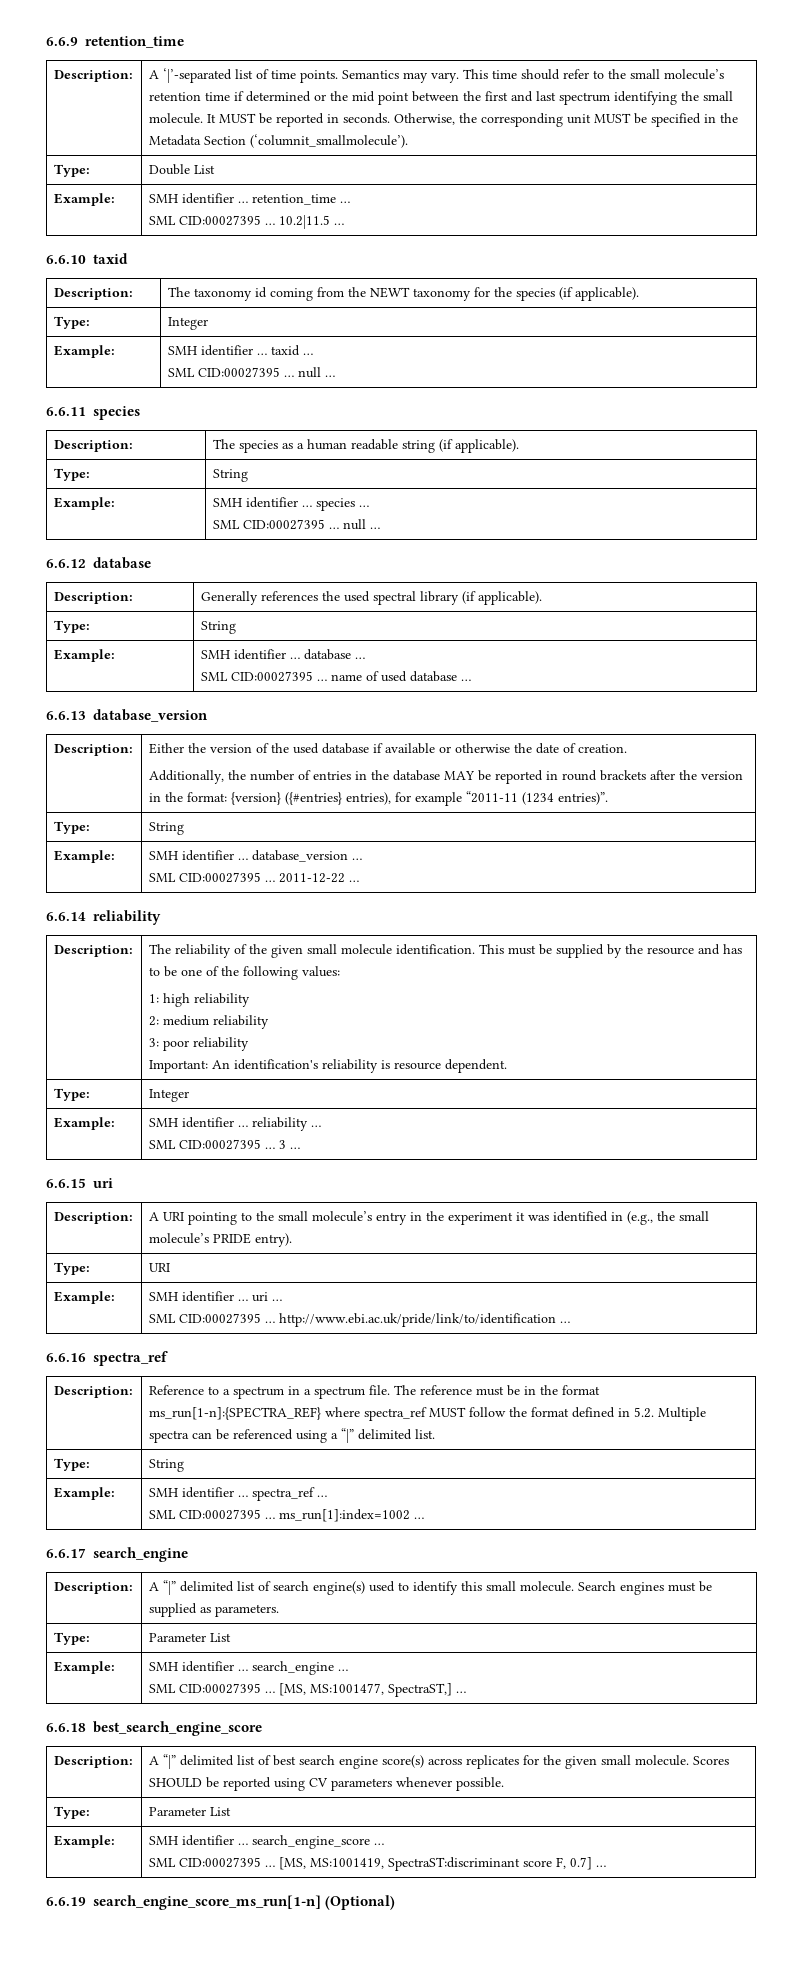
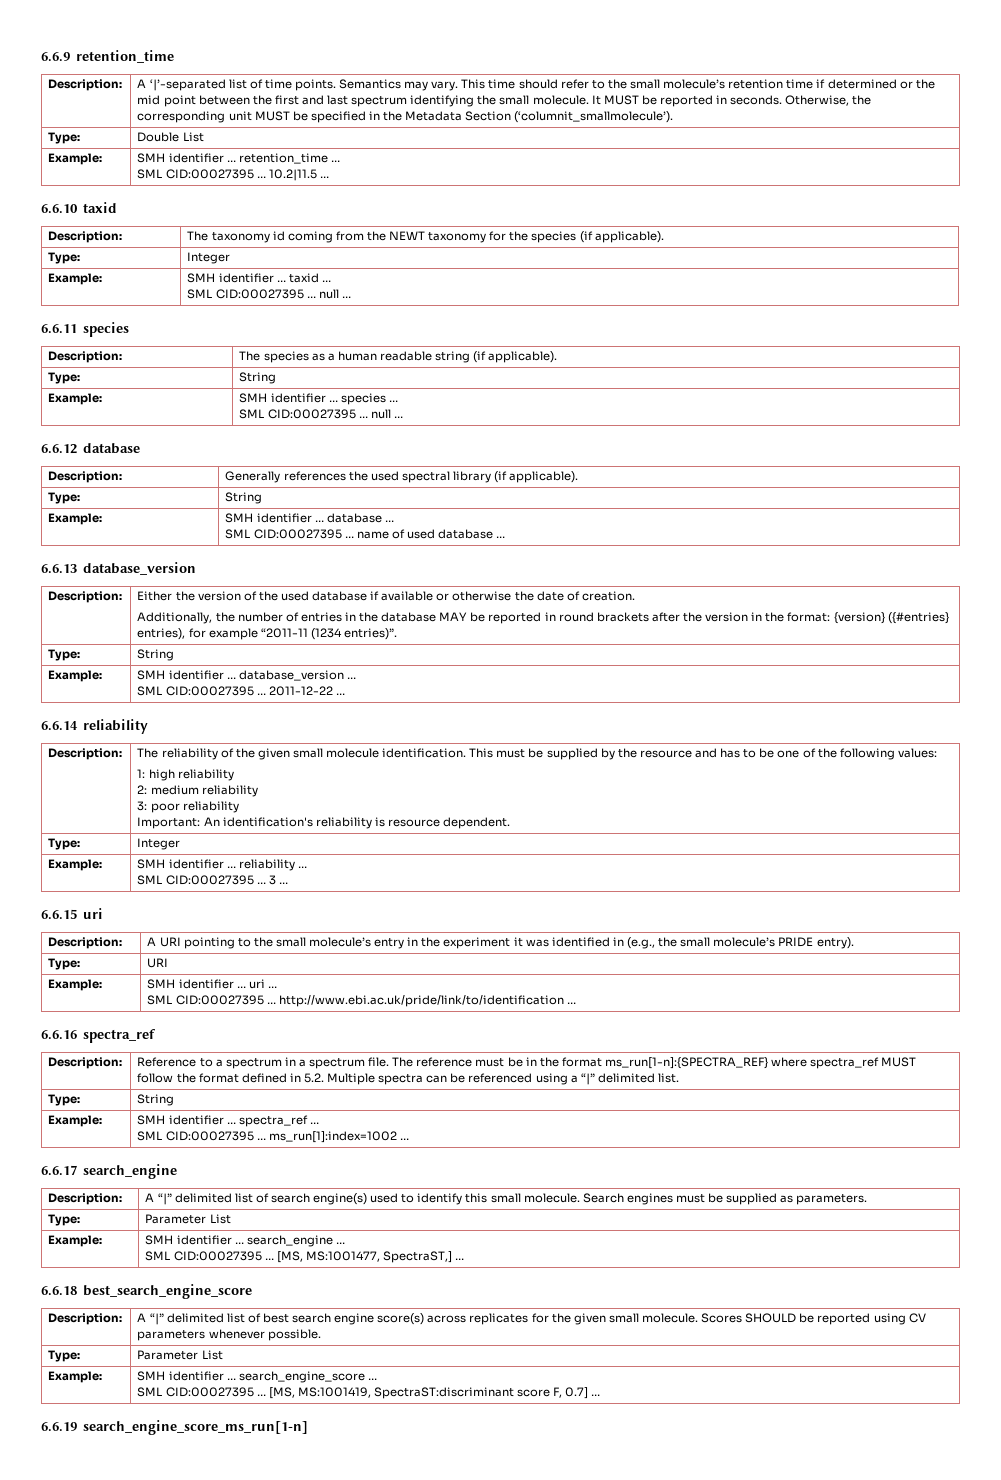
- 6.6.19 search_engine_score_ms_run[1-n] (Optional)
+ 6.6.19 search_engine_score_ms_run[1-n]

